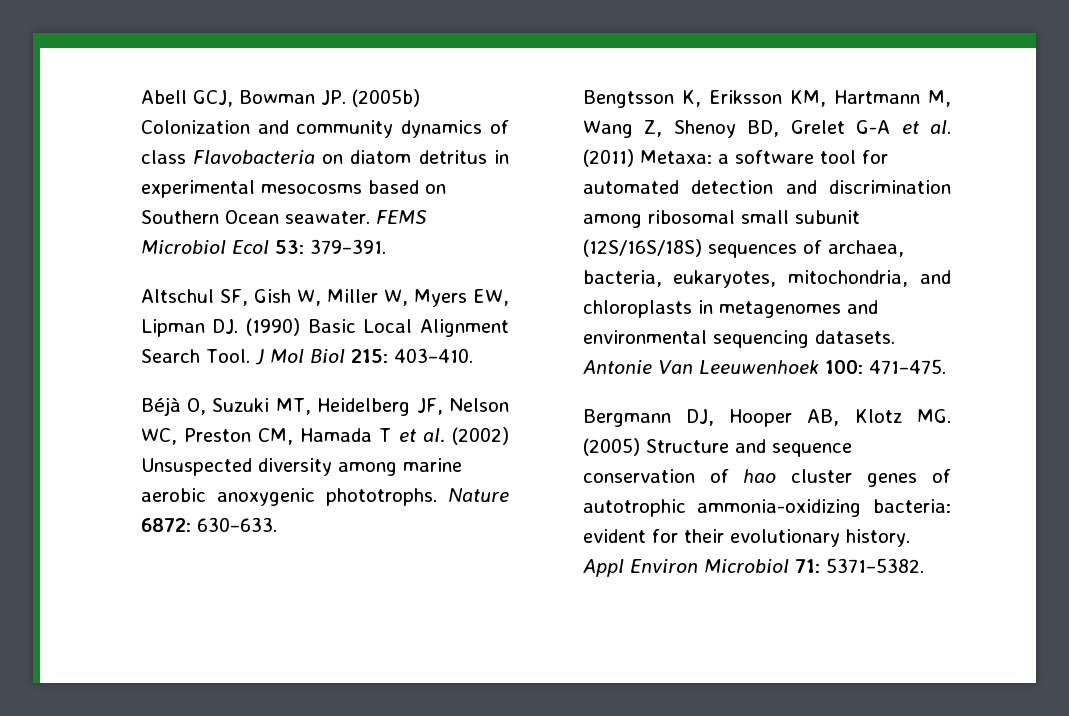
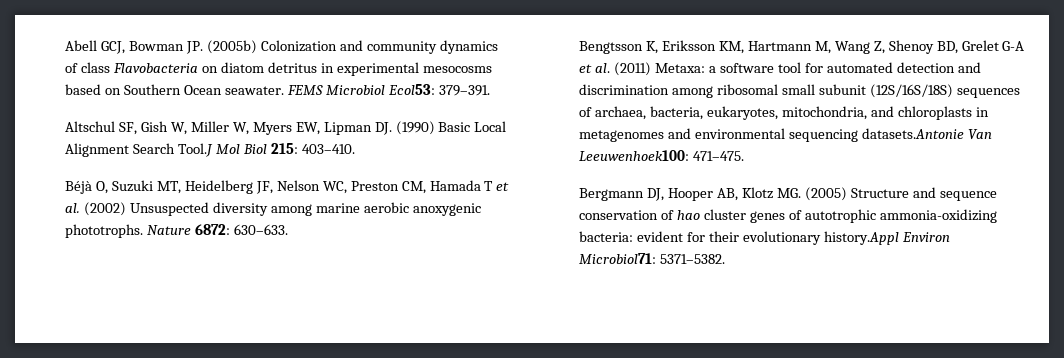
- FEMS Microbiol Ecol 53: 379–391.
+ FEMS Microbiol Ecol53: 379–391.
- Altschul SF, Gish W, Miller W, Myers EW, Lipman DJ. (1990) Basic Local Alignment Search Tool. J Mol Biol 215: 403–410.
+ Altschul SF, Gish W, Miller W, Myers EW, Lipman DJ. (1990) Basic Local Alignment Search Tool.J Mol Biol 215: 403–410.
- Bengtsson K, Eriksson KM, Hartmann M, Wang Z, Shenoy BD, Grelet G-A et al. (2011) Metaxa: a software tool for automated detection and discrimination among ribosomal small subunit (12S/16S/18S) sequences of archaea, bacteria, eukaryotes, mitochondria, and chloroplasts in metagenomes and environmental sequencing datasets. Antonie Van Leeuwenhoek 100: 471–475.
+ Bengtsson K, Eriksson KM, Hartmann M, Wang Z, Shenoy BD, Grelet G-A et al. (2011) Metaxa: a software tool for automated detection and discrimination among ribosomal small subunit (12S/16S/18S) sequences of archaea, bacteria, eukaryotes, mitochondria, and chloroplasts in metagenomes and environmental sequencing datasets.Antonie Van Leeuwenhoek100: 471–475.
- Bergmann DJ, Hooper AB, Klotz MG. (2005) Structure and sequence conservation of hao cluster genes of autotrophic ammonia-oxidizing bacteria: evident for their evolutionary history. Appl Environ Microbiol 71: 5371–5382.
+ Bergmann DJ, Hooper AB, Klotz MG. (2005) Structure and sequence conservation of hao cluster genes of autotrophic ammonia-oxidizing bacteria: evident for their evolutionary history.Appl Environ Microbiol71: 5371–5382.

